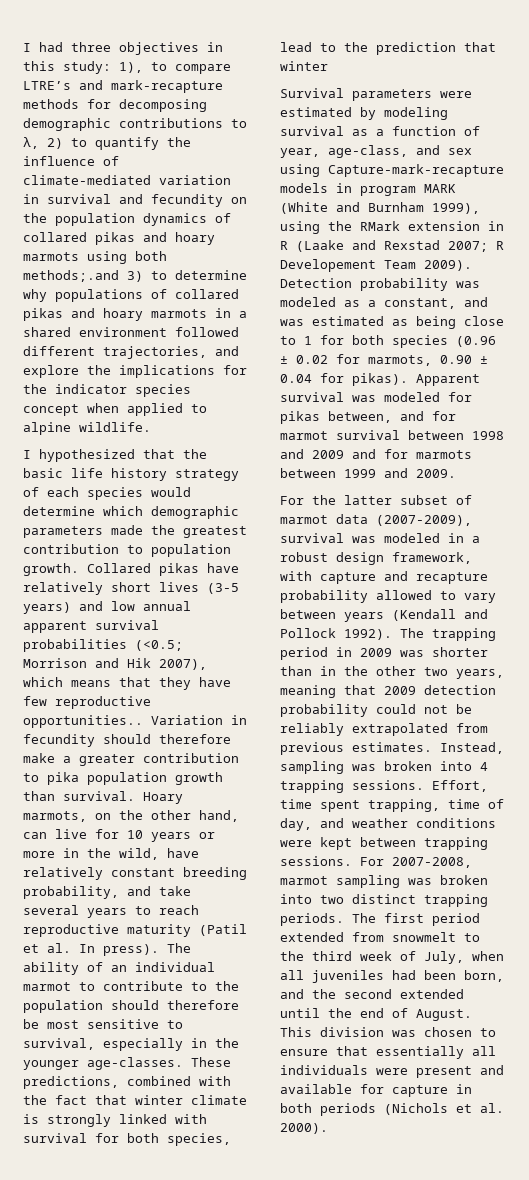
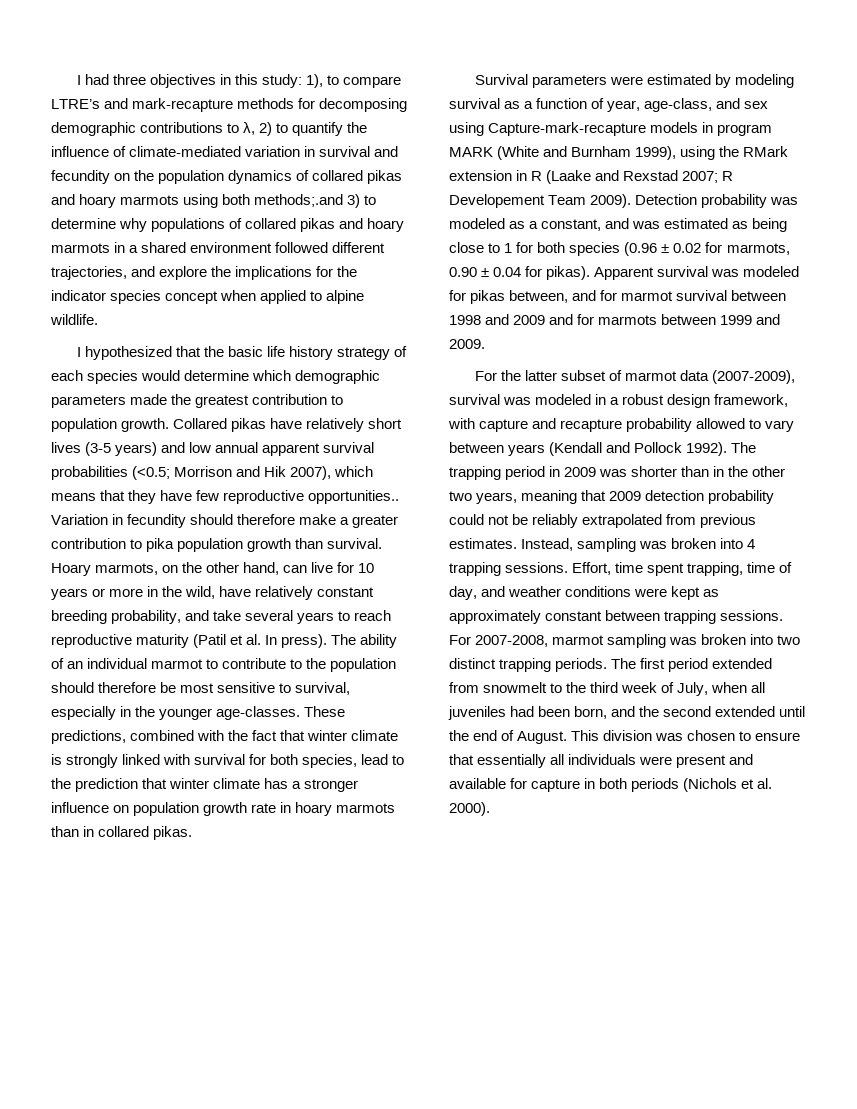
- These predictions, combined with the fact that winter climate is strongly linked with survival for both species, lead to the prediction that winter
+ These predictions, combined with the fact that winter climate is strongly linked with survival for both species, lead to the prediction that winter climate has a stronger influence on population growth rate in hoary marmots than in collared pikas.
- Effort, time spent trapping, time of day, and weather conditions were kept between trapping sessions.
+ Effort, time spent trapping, time of day, and weather conditions were kept as approximately constant between trapping sessions.

